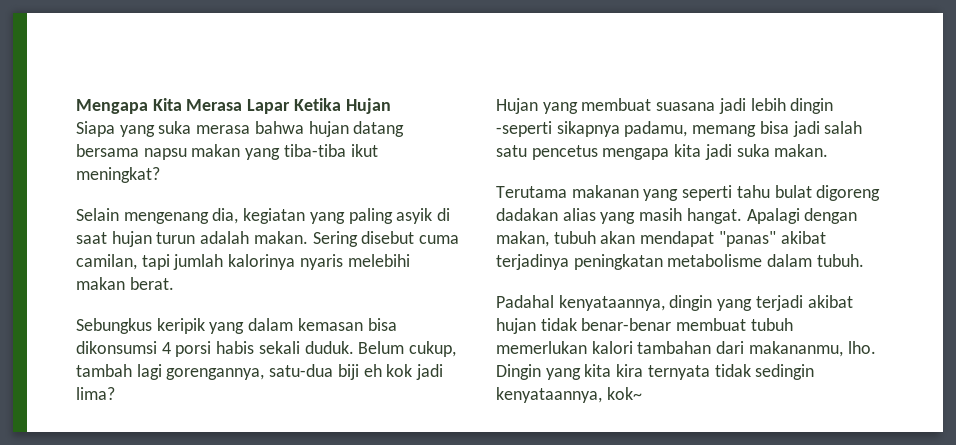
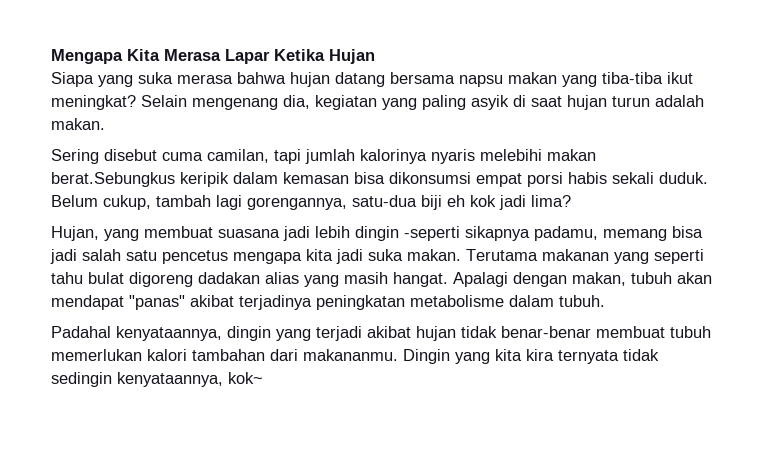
- Siapa yang suka merasa bahwa hujan datang bersama napsu makan yang tiba-tiba ikut meningkat?
- Selain mengenang dia, kegiatan yang paling asyik di saat hujan turun adalah makan. Sering disebut cuma camilan, tapi jumlah kalorinya nyaris melebihi makan berat.
- Sebungkus keripik yang dalam kemasan bisa dikonsumsi 4 porsi habis sekali duduk.
+ Siapa yang suka merasa bahwa hujan datang bersama napsu makan yang tiba-tiba ikut meningkat? Selain mengenang dia, kegiatan yang paling asyik di saat hujan turun adalah makan.
+ Sering disebut cuma camilan, tapi jumlah kalorinya nyaris melebihi makan berat.Sebungkus keripik dalam kemasan bisa dikonsumsi empat porsi habis sekali duduk.
- Hujan yang membuat suasana jadi lebih dingin -seperti sikapnya padamu, memang bisa jadi salah satu pencetus mengapa kita jadi suka makan.
- Terutama makanan yang seperti tahu bulat digoreng dadakan alias yang masih hangat.
+ Hujan, yang membuat suasana jadi lebih dingin -seperti sikapnya padamu, memang bisa jadi salah satu pencetus mengapa kita jadi suka makan. Terutama makanan yang seperti tahu bulat digoreng dadakan alias yang masih hangat.
- Padahal kenyataannya, dingin yang terjadi akibat hujan tidak benar-benar membuat tubuh memerlukan kalori tambahan dari makananmu, lho.
+ Padahal kenyataannya, dingin yang terjadi akibat hujan tidak benar-benar membuat tubuh memerlukan kalori tambahan dari makananmu.

